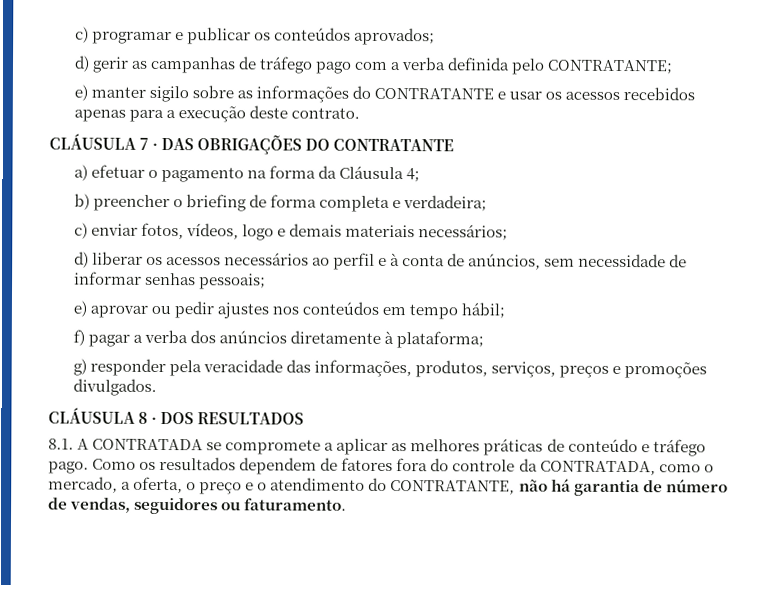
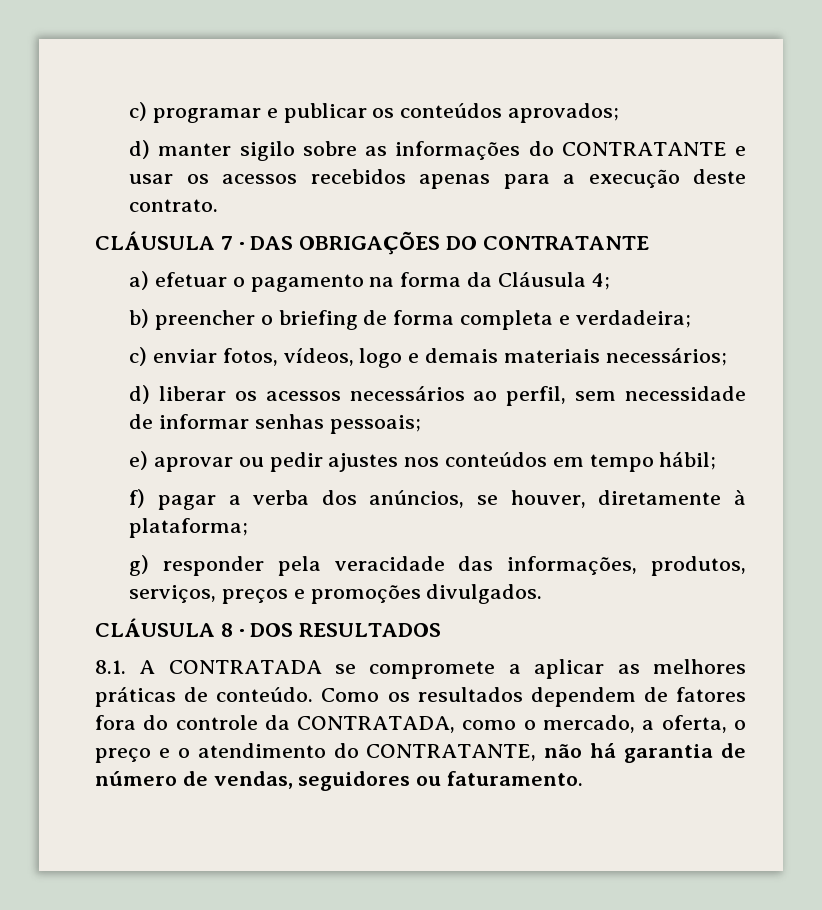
- d) gerir as campanhas de tráfego pago com a verba definida pelo CONTRATANTE;
- e) manter sigilo sobre as informações do CONTRATANTE e usar os acessos recebidos apenas para a execução deste contrato.
+ d) manter sigilo sobre as informações do CONTRATANTE e usar os acessos recebidos apenas para a execução deste contrato.
- d) liberar os acessos necessários ao perfil e à conta de anúncios, sem necessidade de informar senhas pessoais;
+ d) liberar os acessos necessários ao perfil, sem necessidade de informar senhas pessoais;
- f) pagar a verba dos anúncios diretamente à plataforma;
+ f) pagar a verba dos anúncios, se houver, diretamente à plataforma;
- 8.1. A CONTRATADA se compromete a aplicar as melhores práticas de conteúdo e tráfego pago.
+ 8.1. A CONTRATADA se compromete a aplicar as melhores práticas de conteúdo.

